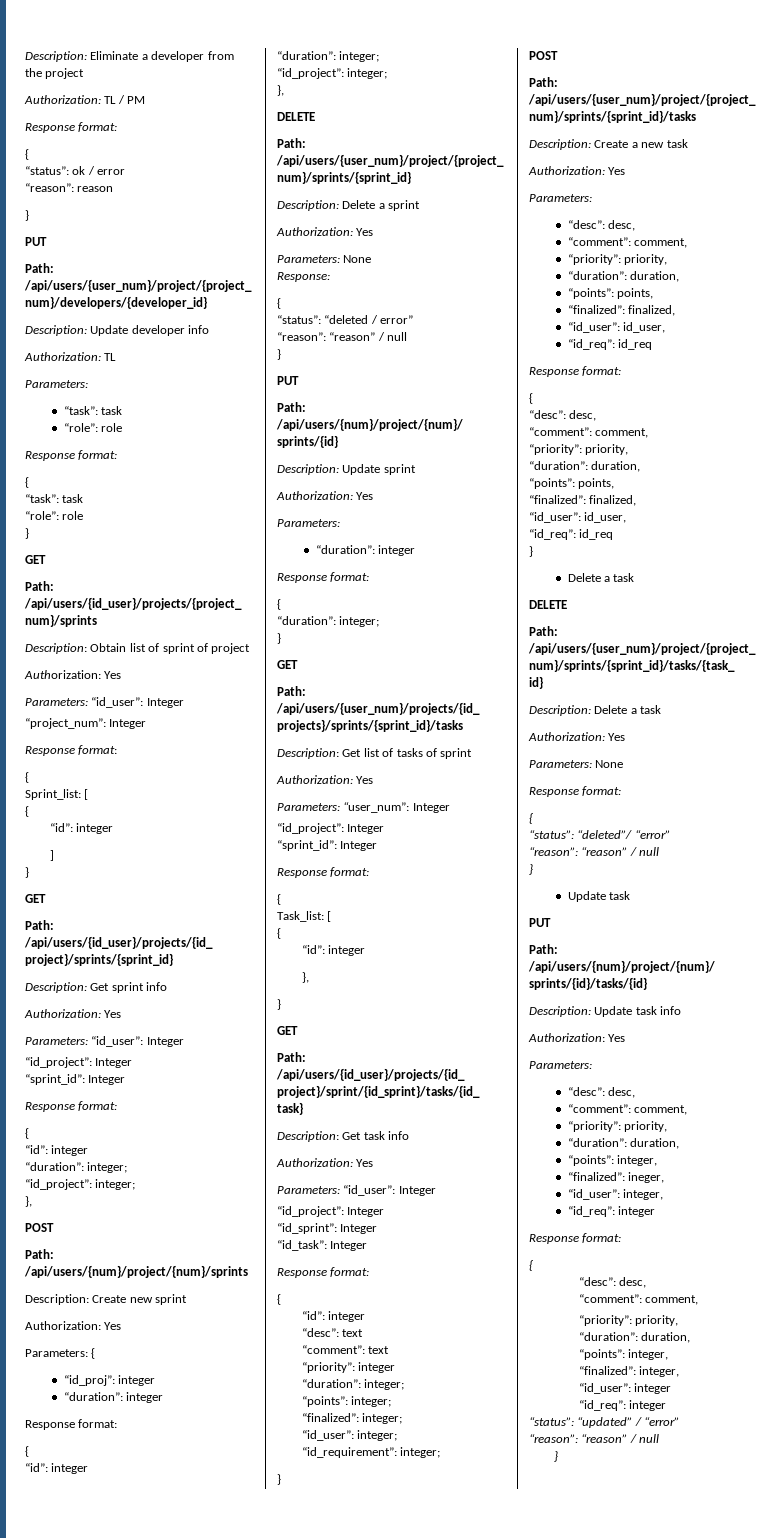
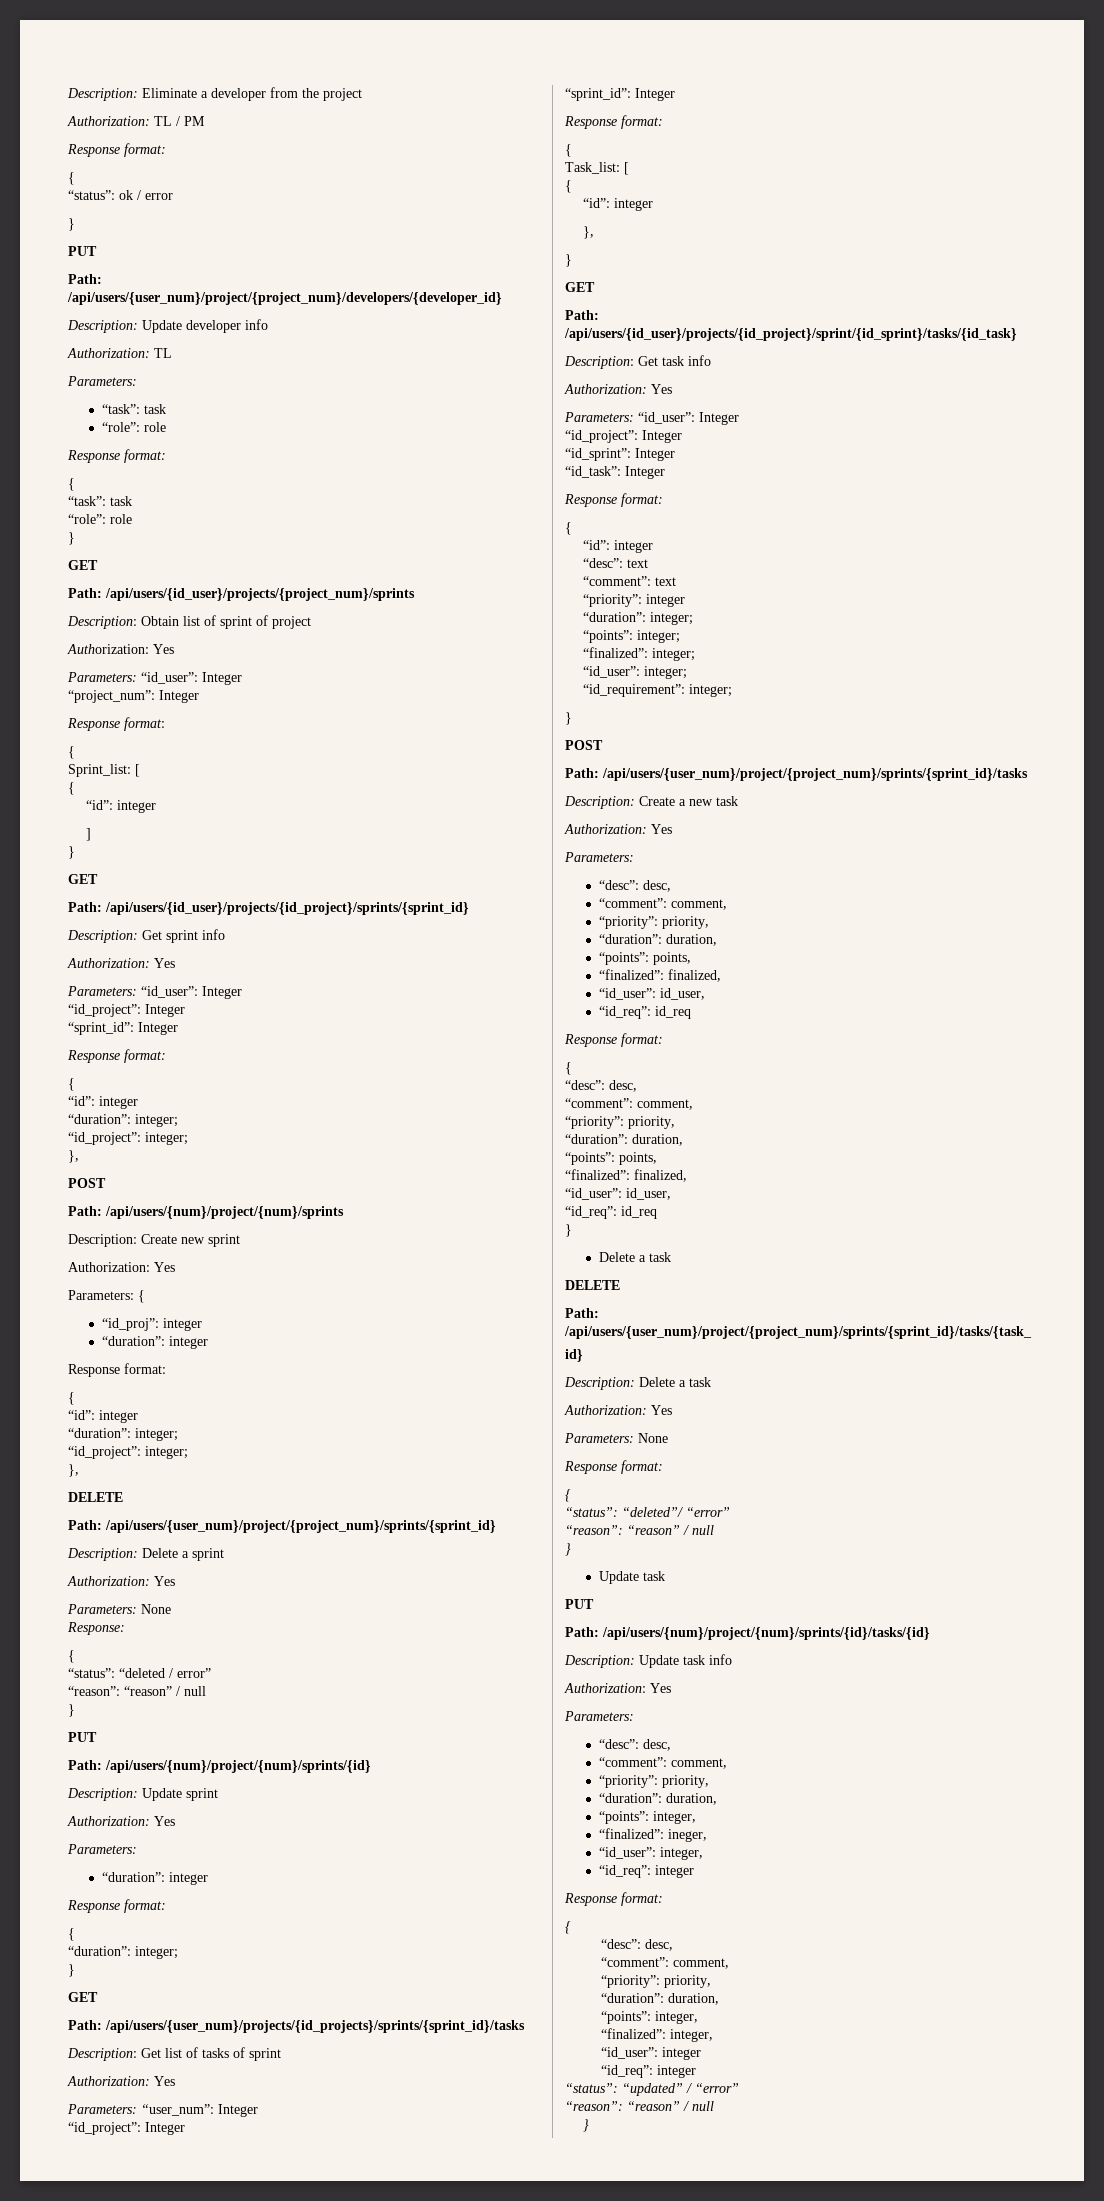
- “reason”: reason

